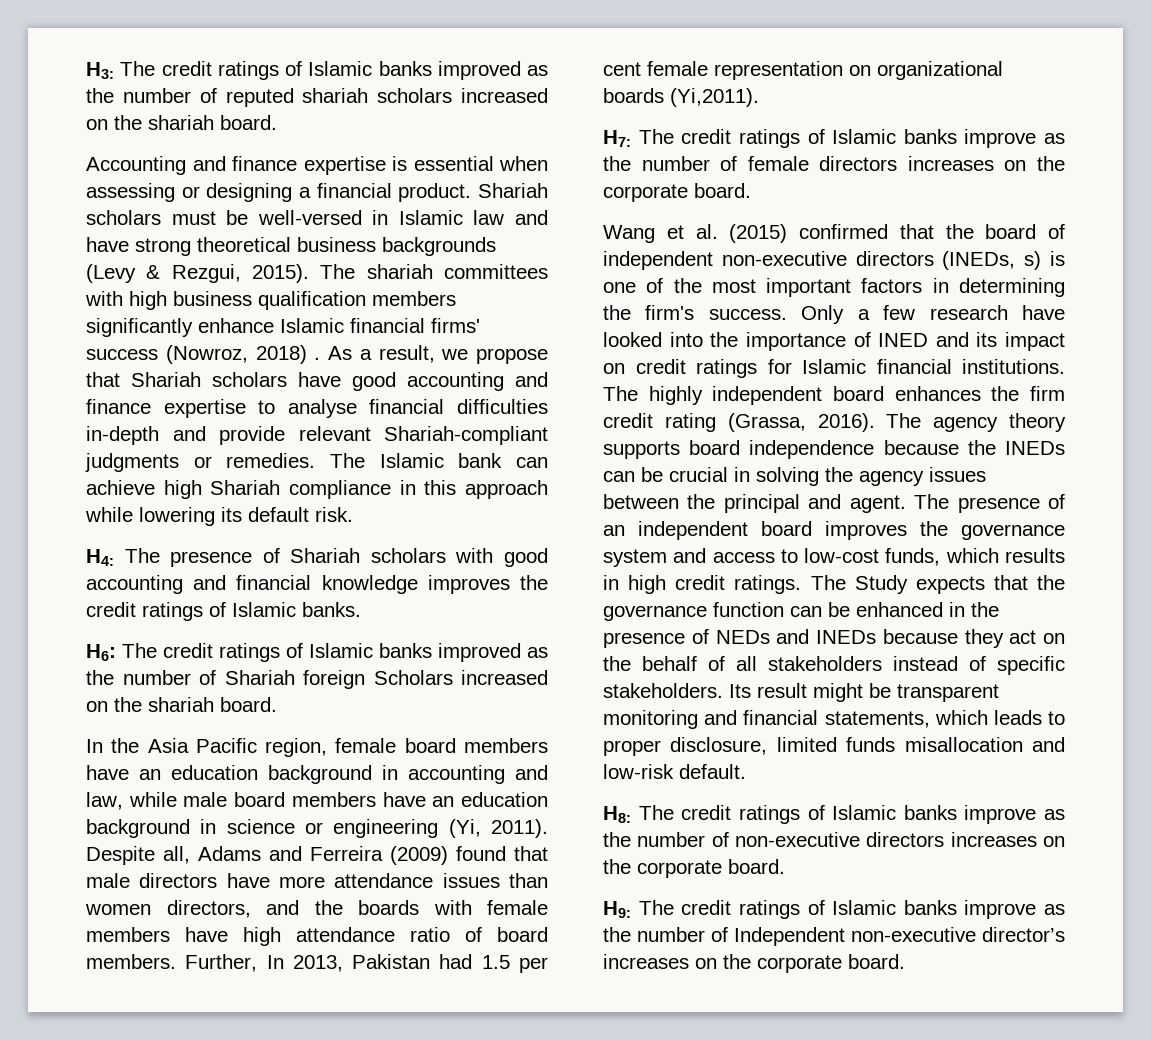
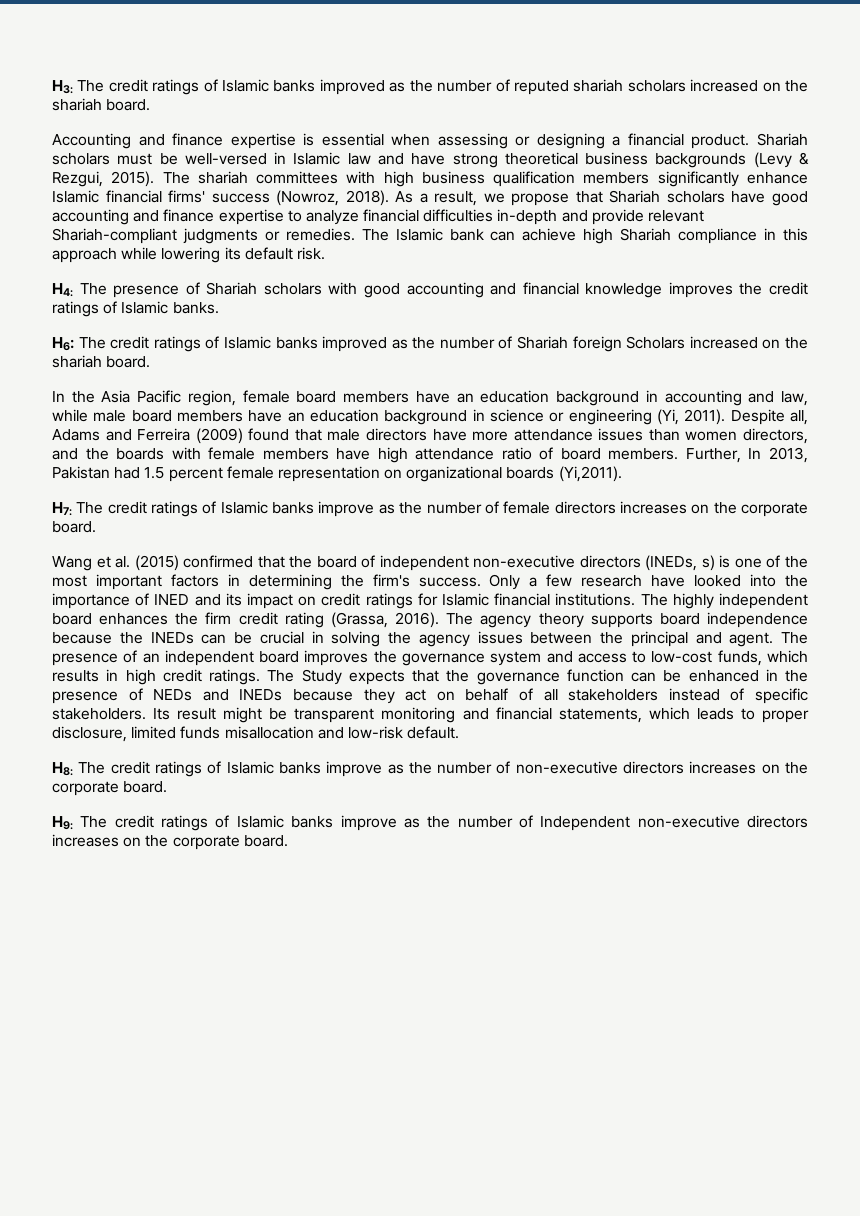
- The shariah committees with high business qualification members significantly enhance Islamic financial firms' success (Nowroz, 2018) .
+ The shariah committees with high business qualification members significantly enhance Islamic financial firms' success (Nowroz, 2018).
- As a result, we propose that Shariah scholars have good accounting and finance expertise to analyse financial difficulties in-depth and provide relevant Shariah-compliant judgments or remedies.
+ As a result, we propose that Shariah scholars have good accounting and finance expertise to analyze financial difficulties in-depth and provide relevant Shariah-compliant judgments or remedies.
- Further, In 2013, Pakistan had 1.5 per cent female representation on organizational boards (Yi,2011).
+ Further, In 2013, Pakistan had 1.5 percent female representation on organizational boards (Yi,2011).
- The Study expects that the governance function can be enhanced in the presence of NEDs and INEDs because they act on the behalf of all stakeholders instead of specific stakeholders.
+ The Study expects that the governance function can be enhanced in the presence of NEDs and INEDs because they act on behalf of all stakeholders instead of specific stakeholders.
- H9: The credit ratings of Islamic banks improve as the number of Independent non-executive director’s increases on the corporate board.
+ H9: The credit ratings of Islamic banks improve as the number of Independent non-executive directors increases on the corporate board.

